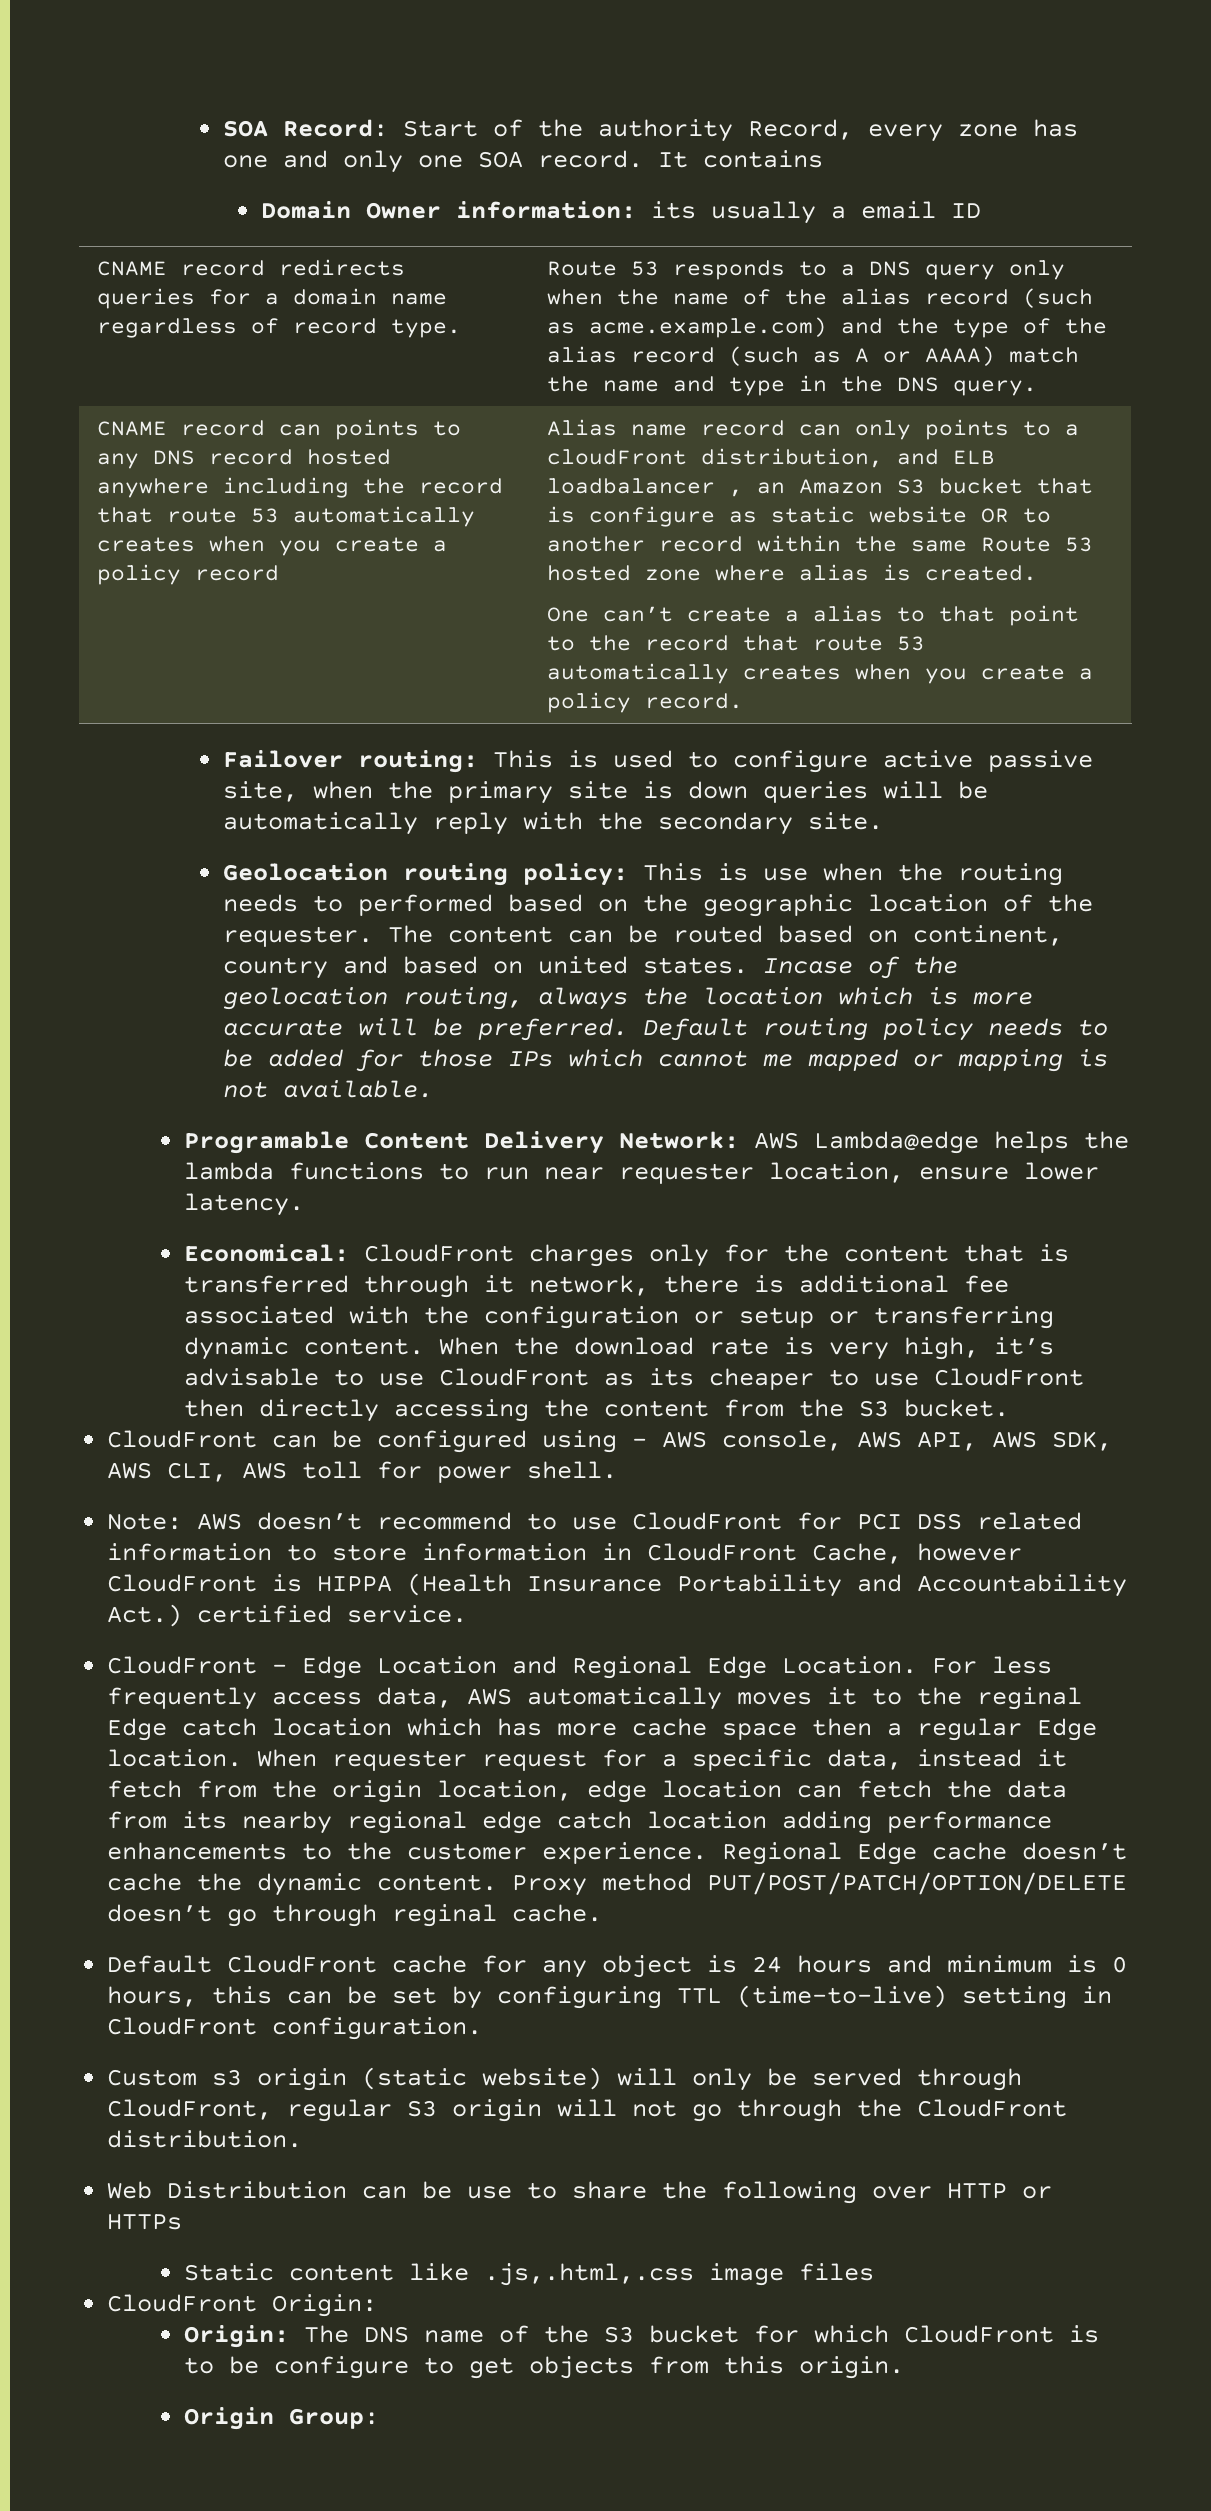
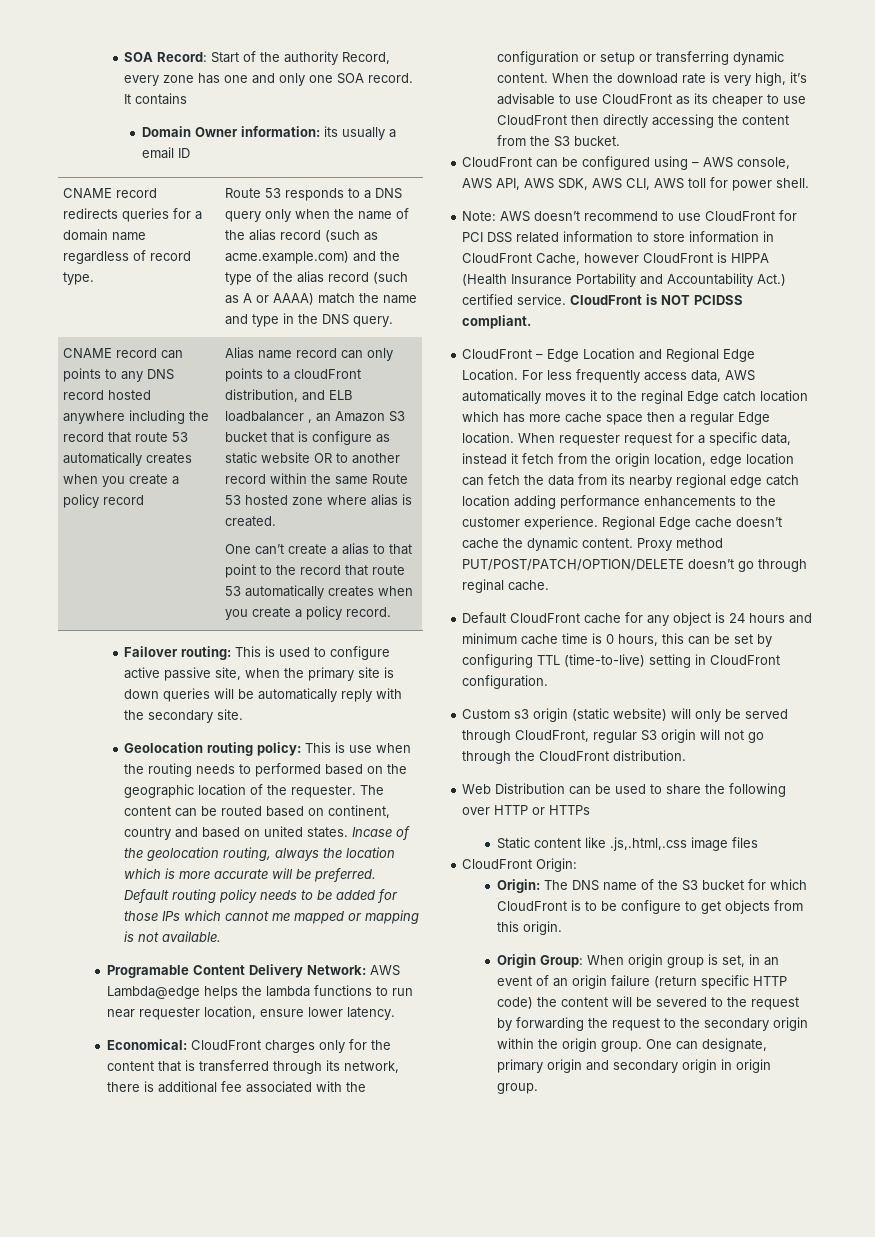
- Economical: CloudFront charges only for the content that is transferred through it network, there is additional fee associated with the configuration or setup or transferring dynamic content.
+ Economical: CloudFront charges only for the content that is transferred through its network, there is additional fee associated with the configuration or setup or transferring dynamic content.
+ CloudFront is NOT PCIDSS compliant.
- Default CloudFront cache for any object is 24 hours and minimum is 0 hours, this can be set by configuring TTL (time-to-live) setting in CloudFront configuration.
+ Default CloudFront cache for any object is 24 hours and minimum cache time is 0 hours, this can be set by configuring TTL (time-to-live) setting in CloudFront configuration.
- Web Distribution can be use to share the following over HTTP or HTTPs
+ Web Distribution can be used to share the following over HTTP or HTTPs
- Origin Group:
+ Origin Group: When origin group is set, in an event of an origin failure (return specific HTTP code) the content will be severed to the request by forwarding the request to the secondary origin within the origin group. One can designate, primary origin and secondary origin in origin group.

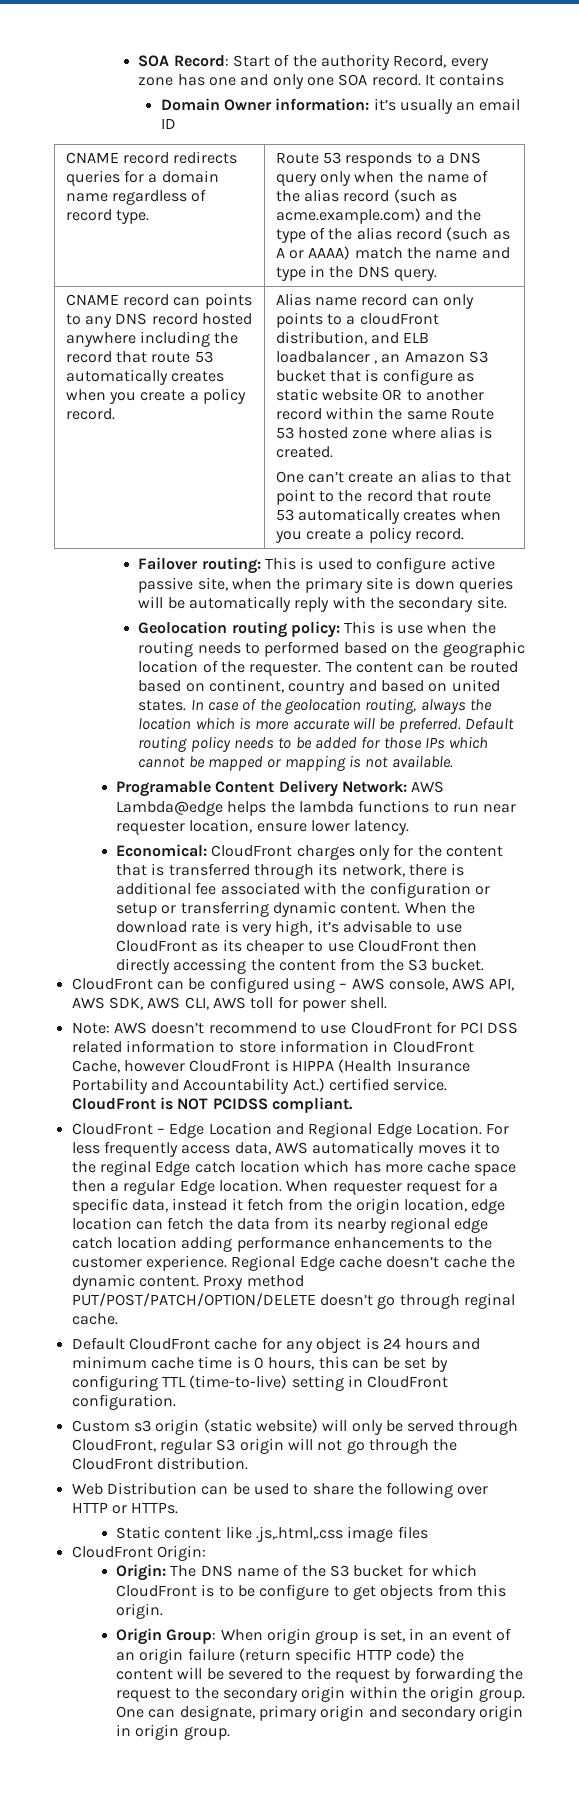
- Domain Owner information: its usually a email ID
+ Domain Owner information: it’s usually an email ID
- CNAME record can points to any DNS record hosted anywhere including the record that route 53 automatically creates when you create a policy record
+ CNAME record can points to any DNS record hosted anywhere including the record that route 53 automatically creates when you create a policy record.
- One can’t create a alias to that point to the record that route 53 automatically creates when you create a policy record.
+ One can’t create an alias to that point to the record that route 53 automatically creates when you create a policy record.
- Incase of the geolocation routing, always the location which is more accurate will be preferred.
+ In case of the geolocation routing, always the location which is more accurate will be preferred.
- Default routing policy needs to be added for those IPs which cannot me mapped or mapping is not available.
+ Default routing policy needs to be added for those IPs which cannot be mapped or mapping is not available.
- Web Distribution can be used to share the following over HTTP or HTTPs
+ Web Distribution can be used to share the following over HTTP or HTTPs.

